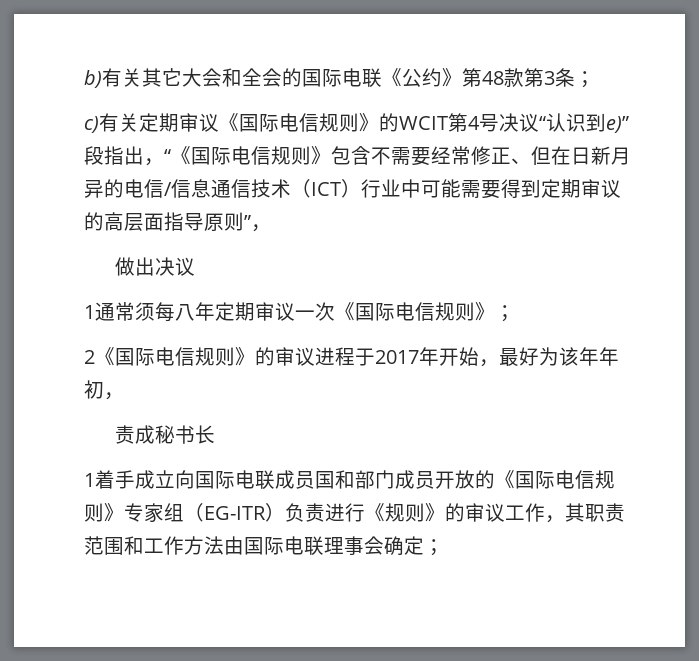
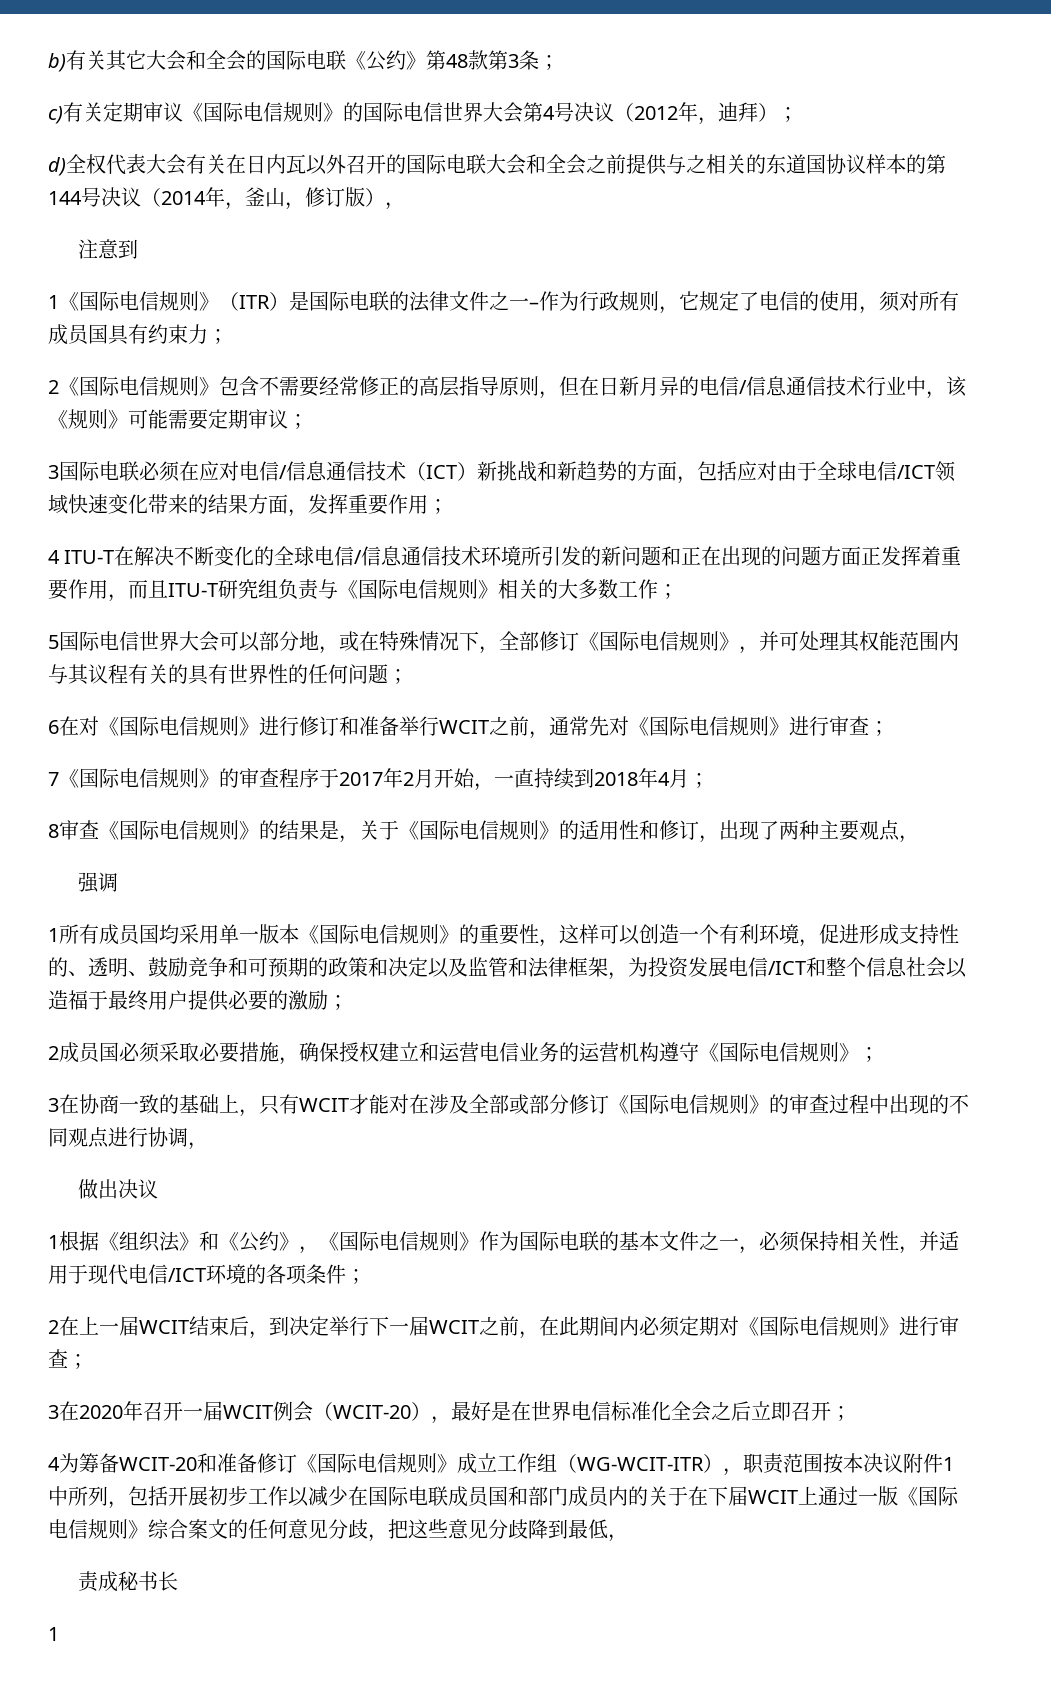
- c)有关定期审议《国际电信规则》的WCIT第4号决议“认识到e)”段指出，“《国际电信规则》包含不需要经常修正、但在日新月异的电信/信息通信技术（ICT）行业中可能需要得到定期审议的高层面指导原则”，
- 做出决议
- 1通常须每八年定期审议一次《国际电信规则》；
+ c)有关定期审议《国际电信规则》的国际电信世界大会第4号决议（2012年，迪拜）；
+ d)全权代表大会有关在日内瓦以外召开的国际电联大会和全会之前提供与之相关的东道国协议样本的第144号决议（2014年，釜山，修订版），
+ 注意到
+ 1《国际电信规则》（ITR）是国际电联的法律文件之一–作为行政规则，它规定了电信的使用，须对所有成员国具有约束力；
+ 2《国际电信规则》包含不需要经常修正的高层指导原则，但在日新月异的电信/信息通信技术行业中，该《规则》可能需要定期审议；
+ 3国际电联必须在应对电信/信息通信技术（ICT）新挑战和新趋势的方面，包括应对由于全球电信/ICT领域快速变化带来的结果方面，发挥重要作用；
+ 4 ITU-T在解决不断变化的全球电信/信息通信技术环境所引发的新问题和正在出现的问题方面正发挥着重要作用，而且ITU-T研究组负责与《国际电信规则》相关的大多数工作；
+ 5国际电信世界大会可以部分地，或在特殊情况下，全部修订《国际电信规则》，并可处理其权能范围内与其议程有关的具有世界性的任何问题；
+ 6在对《国际电信规则》进行修订和准备举行WCIT之前，通常先对《国际电信规则》进行审查；
+ 7《国际电信规则》的审查程序于2017年2月开始，一直持续到2018年4月；
+ 8审查《国际电信规则》的结果是，关于《国际电信规则》的适用性和修订，出现了两种主要观点，
+ 强调
+ 1所有成员国均采用单一版本《国际电信规则》的重要性，这样可以创造一个有利环境，促进形成支持性的、透明、鼓励竞争和可预期的政策和决定以及监管和法律框架，为投资发展电信/ICT和整个信息社会以造福于最终用户提供必要的激励；
+ 2成员国必须采取必要措施，确保授权建立和运营电信业务的运营机构遵守《国际电信规则》；
- 2《国际电信规则》的审议进程于2017年开始，最好为该年年初，
+ 3在协商一致的基础上，只有WCIT才能对在涉及全部或部分修订《国际电信规则》的审查过程中出现的不同观点进行协调，
+ 做出决议
+ 1根据《组织法》和《公约》，《国际电信规则》作为国际电联的基本文件之一，必须保持相关性，并适用于现代电信/ICT环境的各项条件；
+ 2在上一届WCIT结束后，到决定举行下一届WCIT之前，在此期间内必须定期对《国际电信规则》进行审查；
+ 3在2020年召开一届WCIT例会（WCIT-20），最好是在世界电信标准化全会之后立即召开；
+ 4为筹备WCIT-20和准备修订《国际电信规则》成立工作组（WG-WCIT-ITR），职责范围按本决议附件1中所列，包括开展初步工作以减少在国际电联成员国和部门成员内的关于在下届WCIT上通过一版《国际电信规则》综合案文的任何意见分歧，把这些意见分歧降到最低，
  责成秘书长
- 1着手成立向国际电联成员国和部门成员开放的《国际电信规则》专家组（EG-ITR）负责进行《规则》的审议工作，其职责范围和工作方法由国际电联理事会确定；
+ 1

